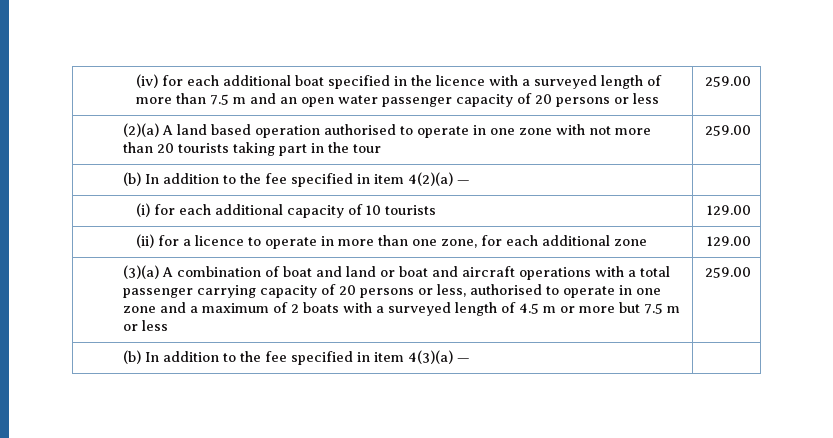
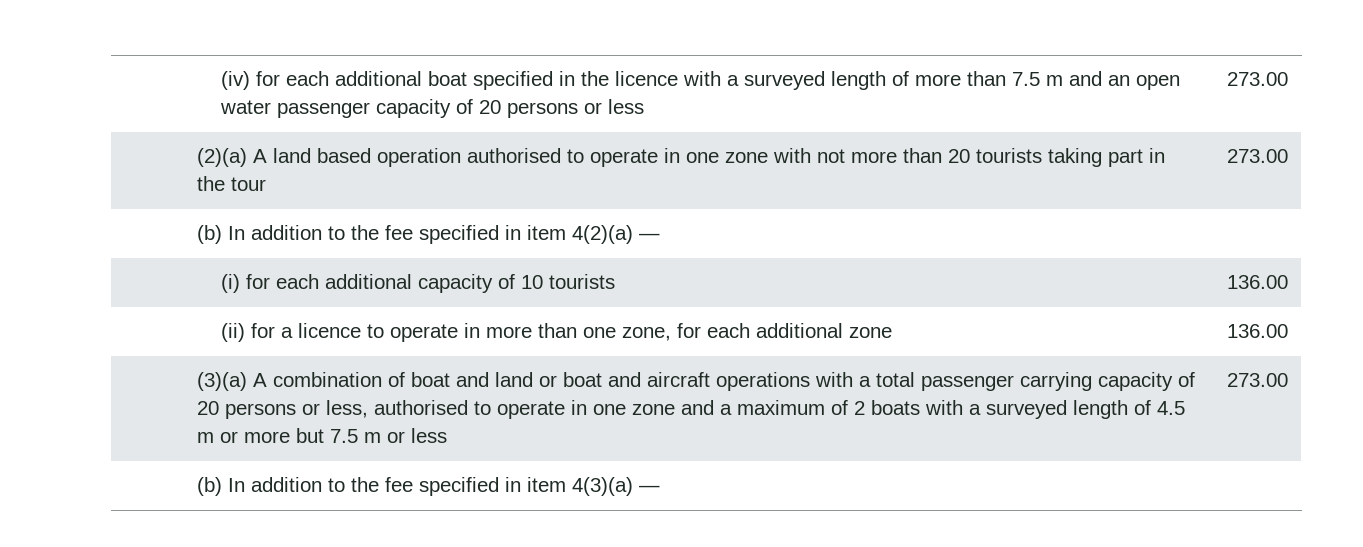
- (iv) for each additional boat specified in the licence with a surveyed length of more than 7.5 m and an open water passenger capacity of 20 persons or less | 259.00
+ (iv) for each additional boat specified in the licence with a surveyed length of more than 7.5 m and an open water passenger capacity of 20 persons or less | 273.00
- (2)(a) A land based operation authorised to operate in one zone with not more than 20 tourists taking part in the tour | 259.00
+ (2)(a) A land based operation authorised to operate in one zone with not more than 20 tourists taking part in the tour | 273.00
- (i) for each additional capacity of 10 tourists | 129.00
+ (i) for each additional capacity of 10 tourists | 136.00
- (ii) for a licence to operate in more than one zone, for each additional zone | 129.00
+ (ii) for a licence to operate in more than one zone, for each additional zone | 136.00
- (3)(a) A combination of boat and land or boat and aircraft operations with a total passenger carrying capacity of 20 persons or less, authorised to operate in one zone and a maximum of 2 boats with a surveyed length of 4.5 m or more but 7.5 m or less | 259.00
+ (3)(a) A combination of boat and land or boat and aircraft operations with a total passenger carrying capacity of 20 persons or less, authorised to operate in one zone and a maximum of 2 boats with a surveyed length of 4.5 m or more but 7.5 m or less | 273.00

